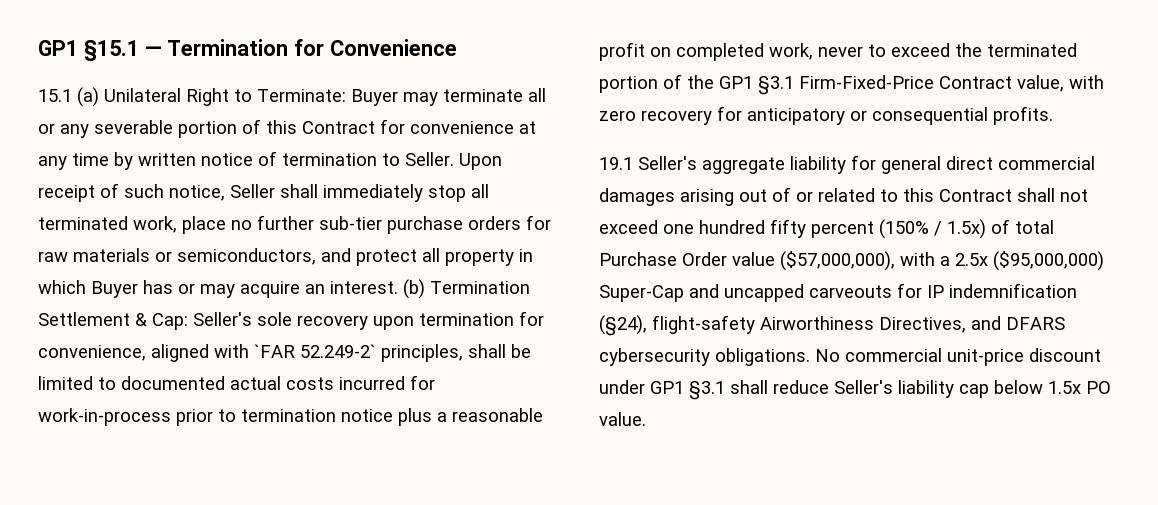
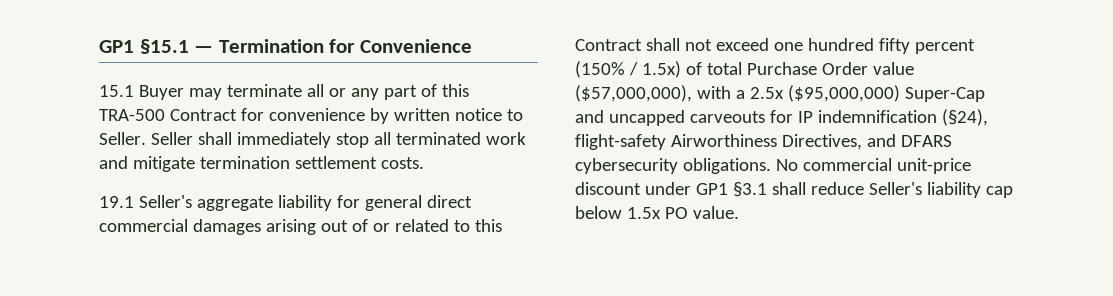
- 15.1 (a) Unilateral Right to Terminate: Buyer may terminate all or any severable portion of this Contract for convenience at any time by written notice of termination to Seller. Upon receipt of such notice, Seller shall immediately stop all terminated work, place no further sub-tier purchase orders for raw materials or semiconductors, and protect all property in which Buyer has or may acquire an interest. (b) Termination Settlement & Cap: Seller's sole recovery upon termination for convenience, aligned with `FAR 52.249-2` principles, shall be limited to documented actual costs incurred for work-in-process prior to termination notice plus a reasonable profit on completed work, never to exceed the terminated portion of the GP1 §3.1 Firm-Fixed-Price Contract value, with zero recovery for anticipatory or consequential profits.
+ 15.1 Buyer may terminate all or any part of this TRA-500 Contract for convenience by written notice to Seller. Seller shall immediately stop all terminated work and mitigate termination settlement costs.

